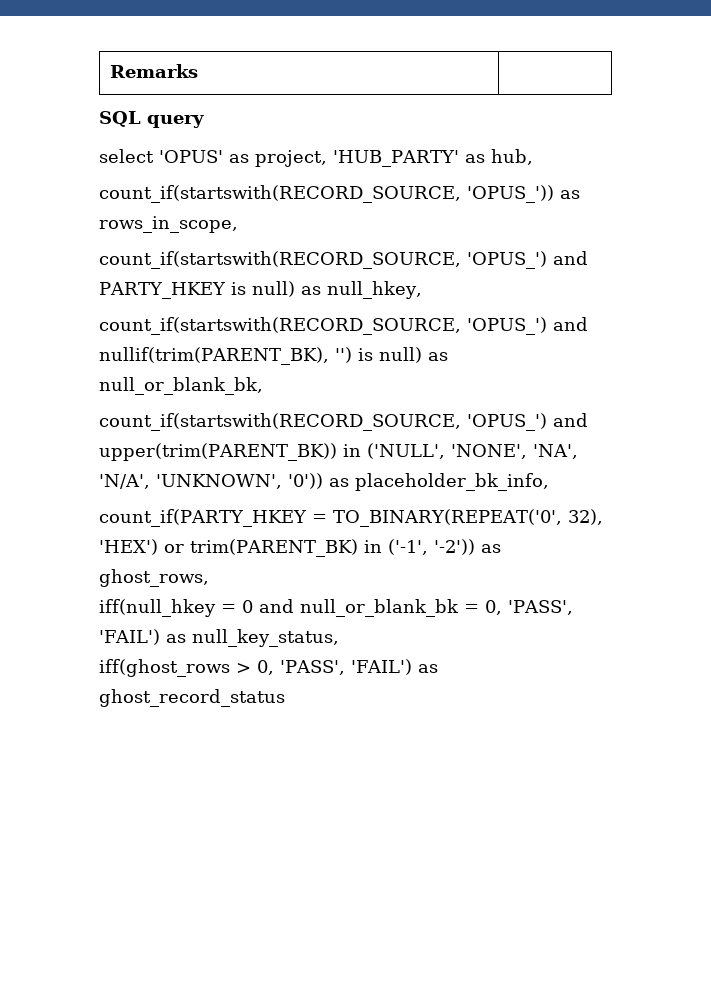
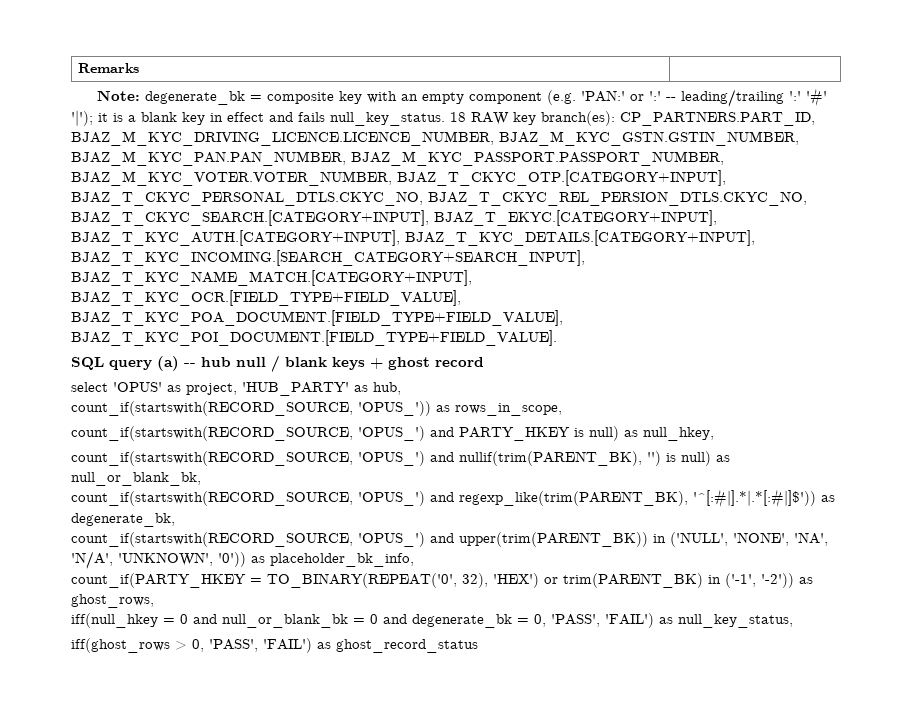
- SQL query
+ Note: degenerate_bk = composite key with an empty component (e.g. 'PAN:' or ':' -- leading/trailing ':' '#' '|'); it is a blank key in effect and fails null_key_status. 18 RAW key branch(es): CP_PARTNERS.PART_ID, BJAZ_M_KYC_DRIVING_LICENCE.LICENCE_NUMBER, BJAZ_M_KYC_GSTN.GSTIN_NUMBER, BJAZ_M_KYC_PAN.PAN_NUMBER, BJAZ_M_KYC_PASSPORT.PASSPORT_NUMBER, BJAZ_M_KYC_VOTER.VOTER_NUMBER, BJAZ_T_CKYC_OTP.[CATEGORY+INPUT], BJAZ_T_CKYC_PERSONAL_DTLS.CKYC_NO, BJAZ_T_CKYC_REL_PERSION_DTLS.CKYC_NO, BJAZ_T_CKYC_SEARCH.[CATEGORY+INPUT], BJAZ_T_EKYC.[CATEGORY+INPUT], BJAZ_T_KYC_AUTH.[CATEGORY+INPUT], BJAZ_T_KYC_DETAILS.[CATEGORY+INPUT], BJAZ_T_KYC_INCOMING.[SEARCH_CATEGORY+SEARCH_INPUT], BJAZ_T_KYC_NAME_MATCH.[CATEGORY+INPUT], BJAZ_T_KYC_OCR.[FIELD_TYPE+FIELD_VALUE], BJAZ_T_KYC_POA_DOCUMENT.[FIELD_TYPE+FIELD_VALUE], BJAZ_T_KYC_POI_DOCUMENT.[FIELD_TYPE+FIELD_VALUE].
+ SQL query (a) -- hub null / blank keys + ghost record
+ count_if(startswith(RECORD_SOURCE, 'OPUS_') and regexp_like(trim(PARENT_BK), '^[:#|].*|.*[:#|]$')) as degenerate_bk,
- iff(null_hkey = 0 and null_or_blank_bk = 0, 'PASS', 'FAIL') as null_key_status,
+ iff(null_hkey = 0 and null_or_blank_bk = 0 and degenerate_bk = 0, 'PASS', 'FAIL') as null_key_status,

